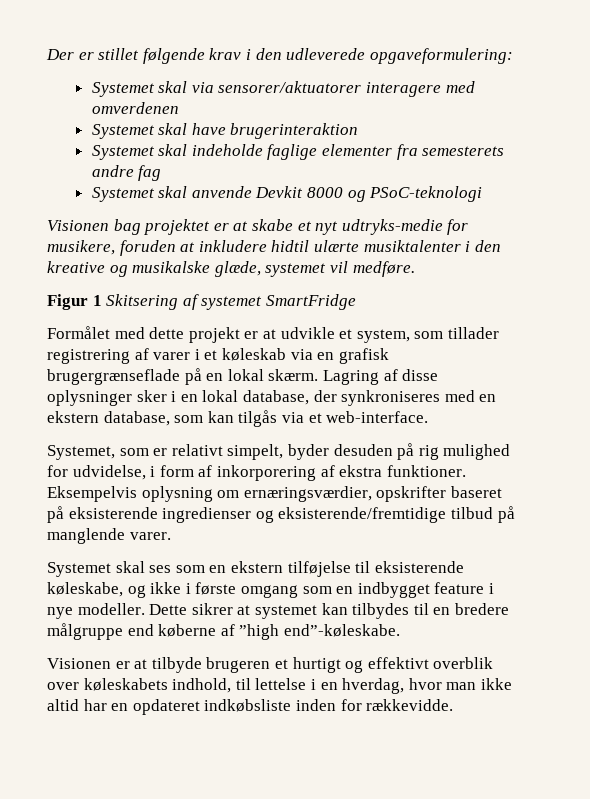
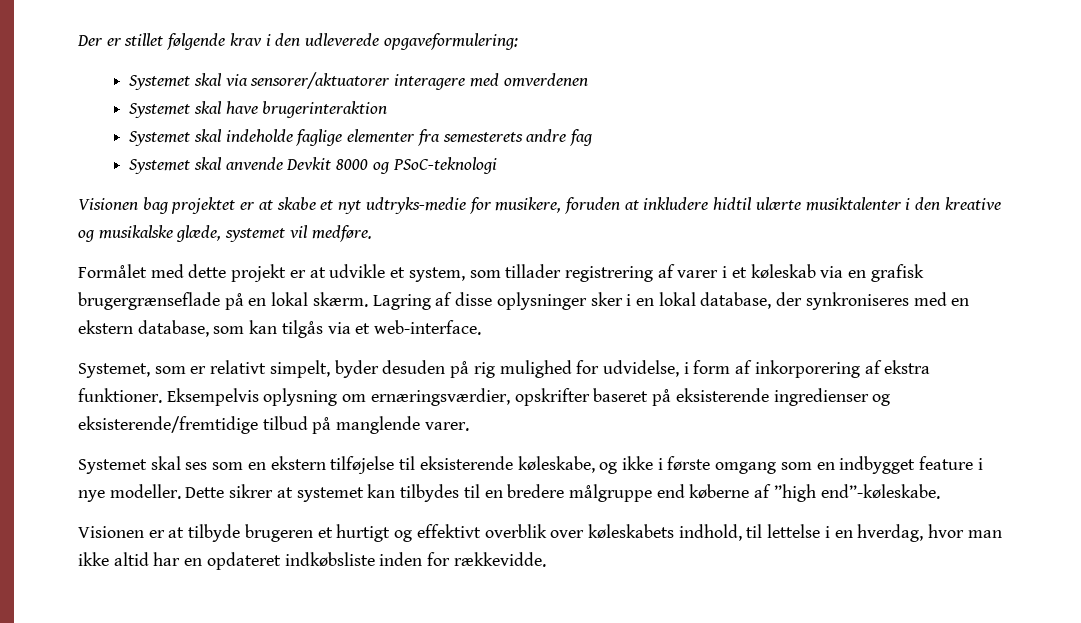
- Figur 1 Skitsering af systemet SmartFridge

